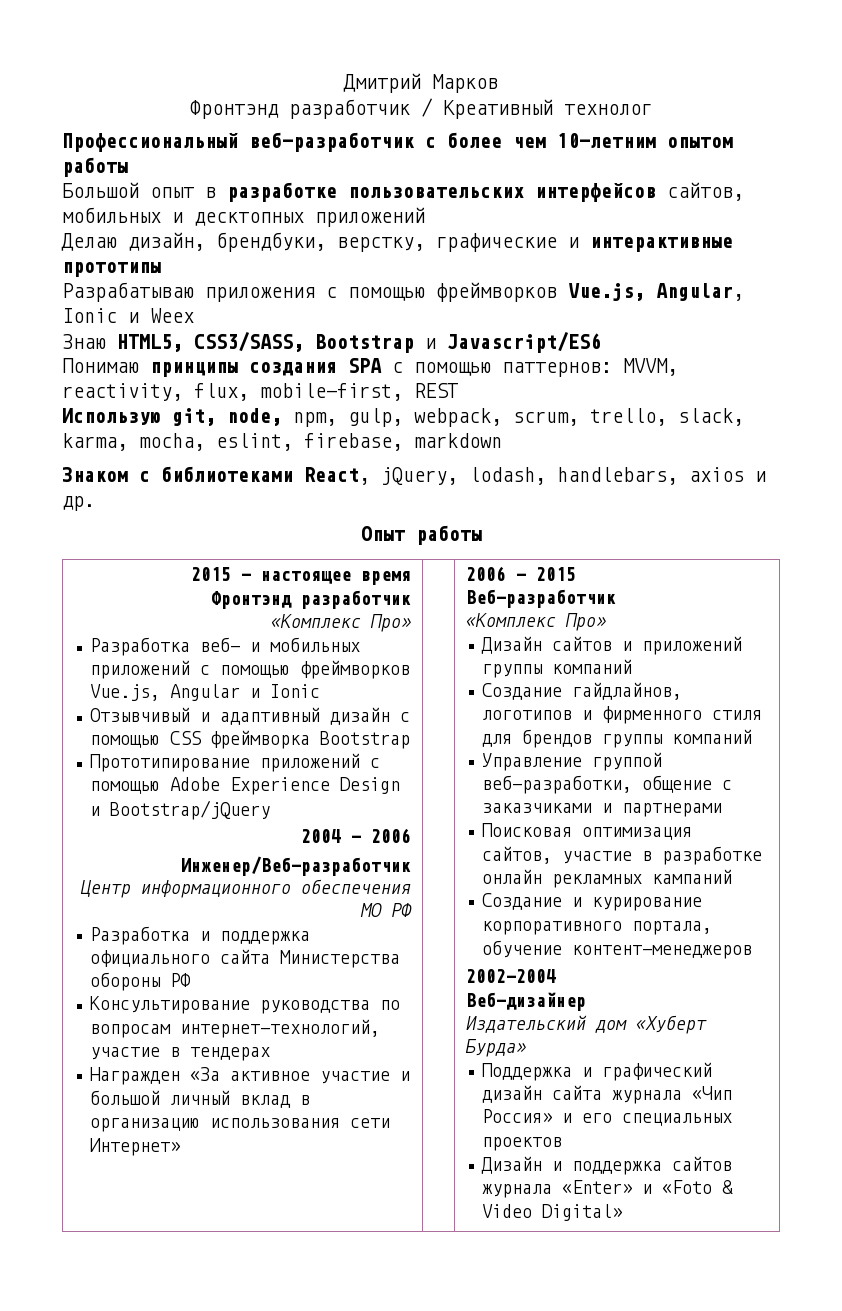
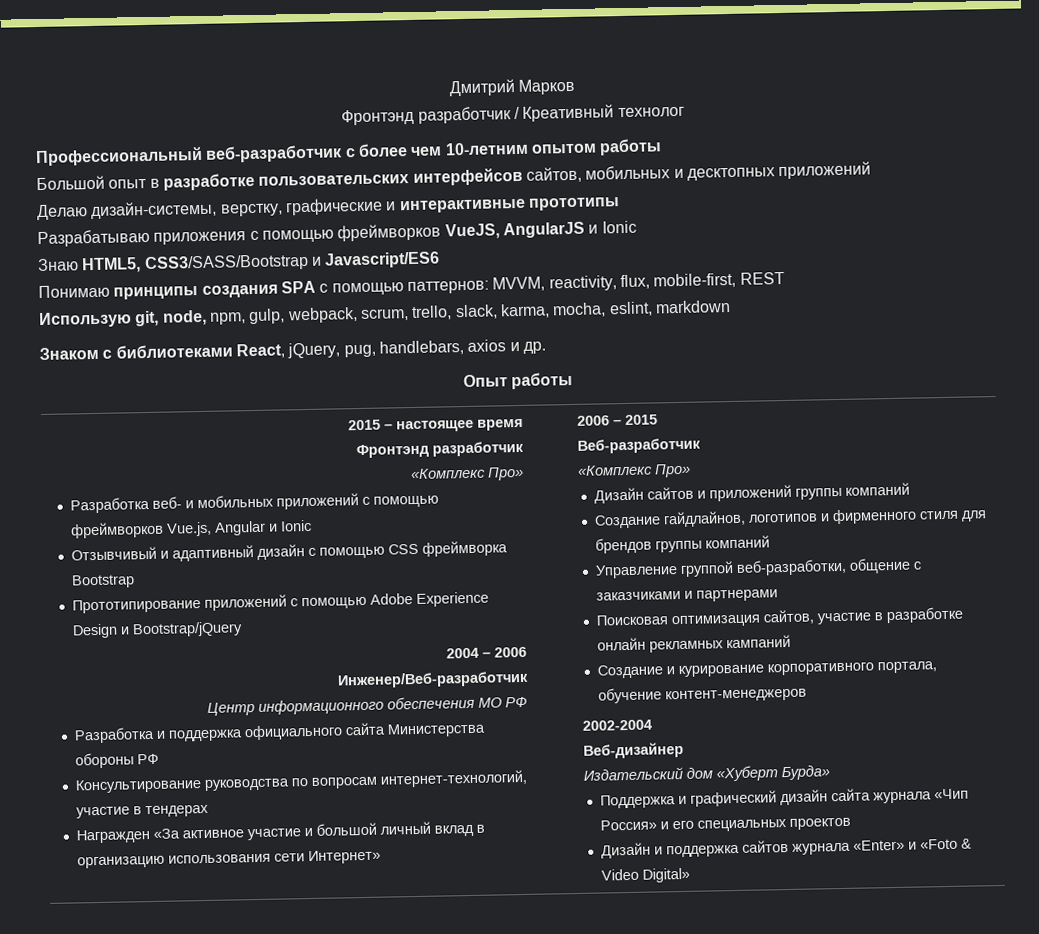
- Делаю дизайн, брендбуки, верстку, графические и интерактивные прототипы
+ Делаю дизайн-системы, верстку, графические и интерактивные прототипы
- Разрабатываю приложения с помощью фреймворков Vue.js, Angular, Ionic и Weex
+ Разрабатываю приложения с помощью фреймворков VueJS, AngularJS и Ionic
- Знаю HTML5, CSS3/SASS, Bootstrap и Javascript/ES6
+ Знаю HTML5, CSS3/SASS/Bootstrap и Javascript/ES6
- Использую git, node, npm, gulp, webpack, scrum, trello, slack, karma, mocha, eslint, firebase, markdown
+ Использую git, node, npm, gulp, webpack, scrum, trello, slack, karma, mocha, eslint, markdown
- Знаком с библиотеками React, jQuery, lodash, handlebars, axios и др.
+ Знаком с библиотеками React, jQuery, pug, handlebars, axios и др.

